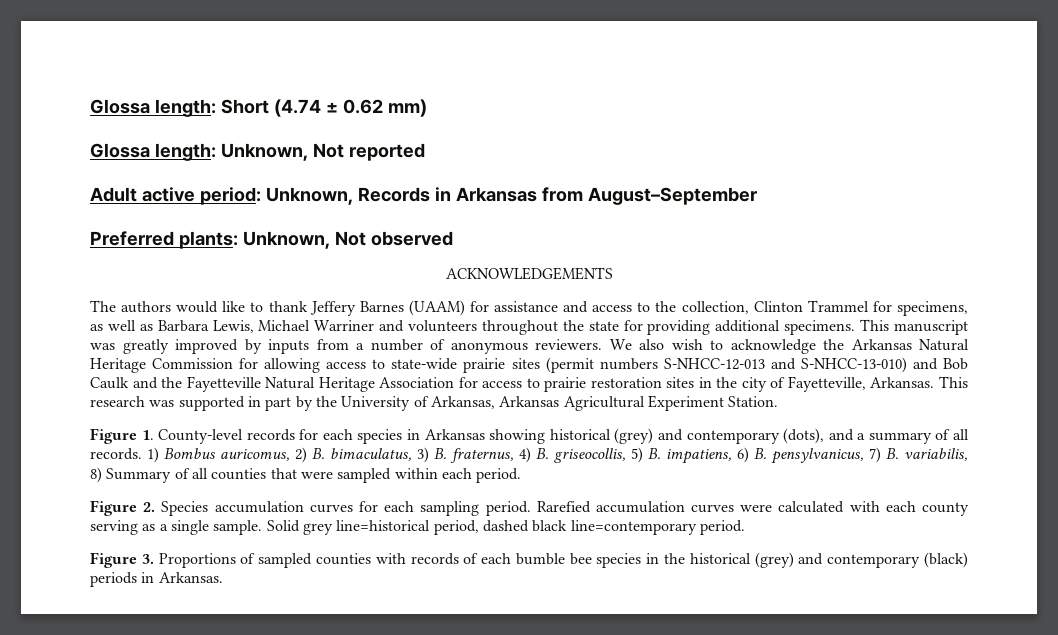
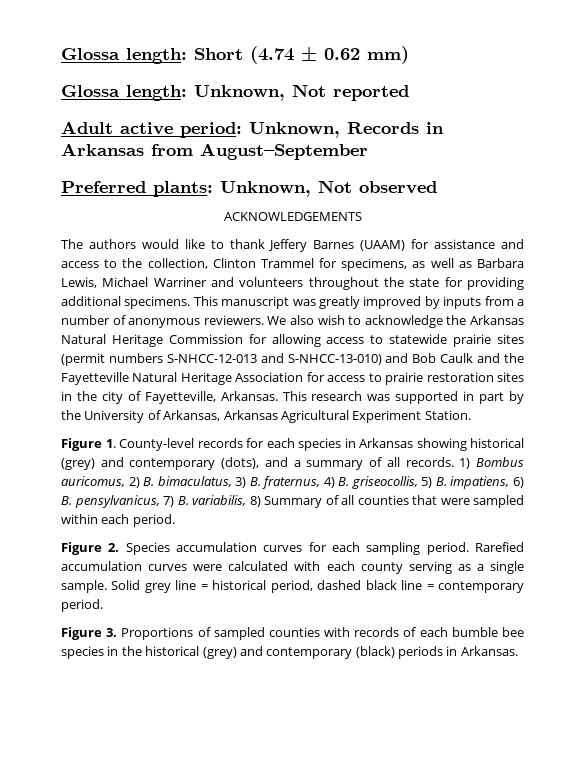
- We also wish to acknowledge the Arkansas Natural Heritage Commission for allowing access to state-wide prairie sites (permit numbers S-NHCC-12-013 and S-NHCC-13-010) and Bob Caulk and the Fayetteville Natural Heritage Association for access to prairie restoration sites in the city of Fayetteville, Arkansas.
+ We also wish to acknowledge the Arkansas Natural Heritage Commission for allowing access to statewide prairie sites (permit numbers S-NHCC-12-013 and S-NHCC-13-010) and Bob Caulk and the Fayetteville Natural Heritage Association for access to prairie restoration sites in the city of Fayetteville, Arkansas.
- Solid grey line=historical period, dashed black line=contemporary period.
+ Solid grey line = historical period, dashed black line = contemporary period.

